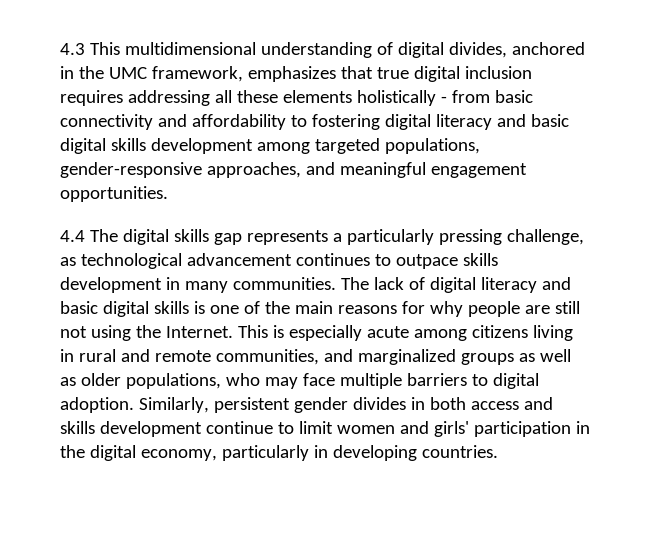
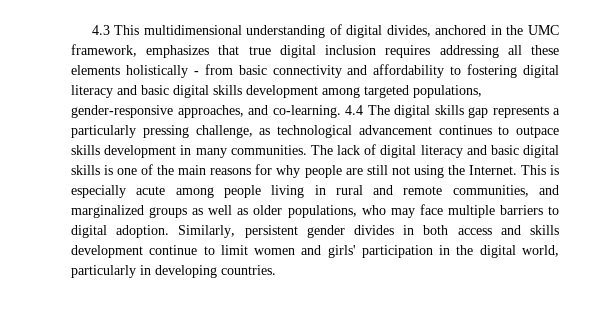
- 4.3 This multidimensional understanding of digital divides, anchored in the UMC framework, emphasizes that true digital inclusion requires addressing all these elements holistically - from basic connectivity and affordability to fostering digital literacy and basic digital skills development among targeted populations, gender-responsive approaches, and meaningful engagement opportunities.
- 4.4 The digital skills gap represents a particularly pressing challenge, as technological advancement continues to outpace skills development in many communities.
+ 4.3 This multidimensional understanding of digital divides, anchored in the UMC framework, emphasizes that true digital inclusion requires addressing all these elements holistically - from basic connectivity and affordability to fostering digital literacy and basic digital skills development among targeted populations, gender-responsive approaches, and co-learning. 4.4 The digital skills gap represents a particularly pressing challenge, as technological advancement continues to outpace skills development in many communities.
- This is especially acute among citizens living in rural and remote communities, and marginalized groups as well as older populations, who may face multiple barriers to digital adoption.
+ This is especially acute among people living in rural and remote communities, and marginalized groups as well as older populations, who may face multiple barriers to digital adoption.
- Similarly, persistent gender divides in both access and skills development continue to limit women and girls' participation in the digital economy, particularly in developing countries.
+ Similarly, persistent gender divides in both access and skills development continue to limit women and girls' participation in the digital world, particularly in developing countries.

